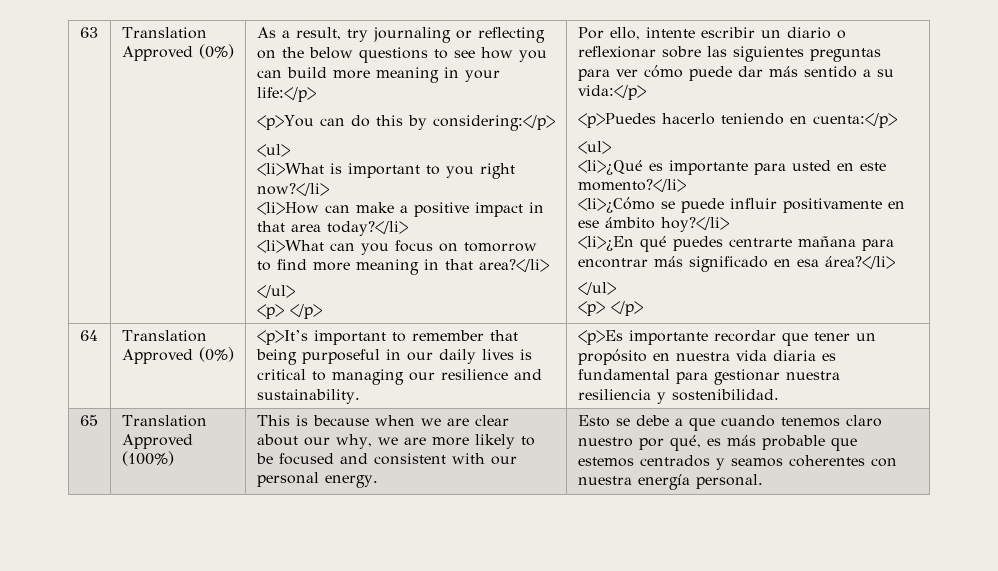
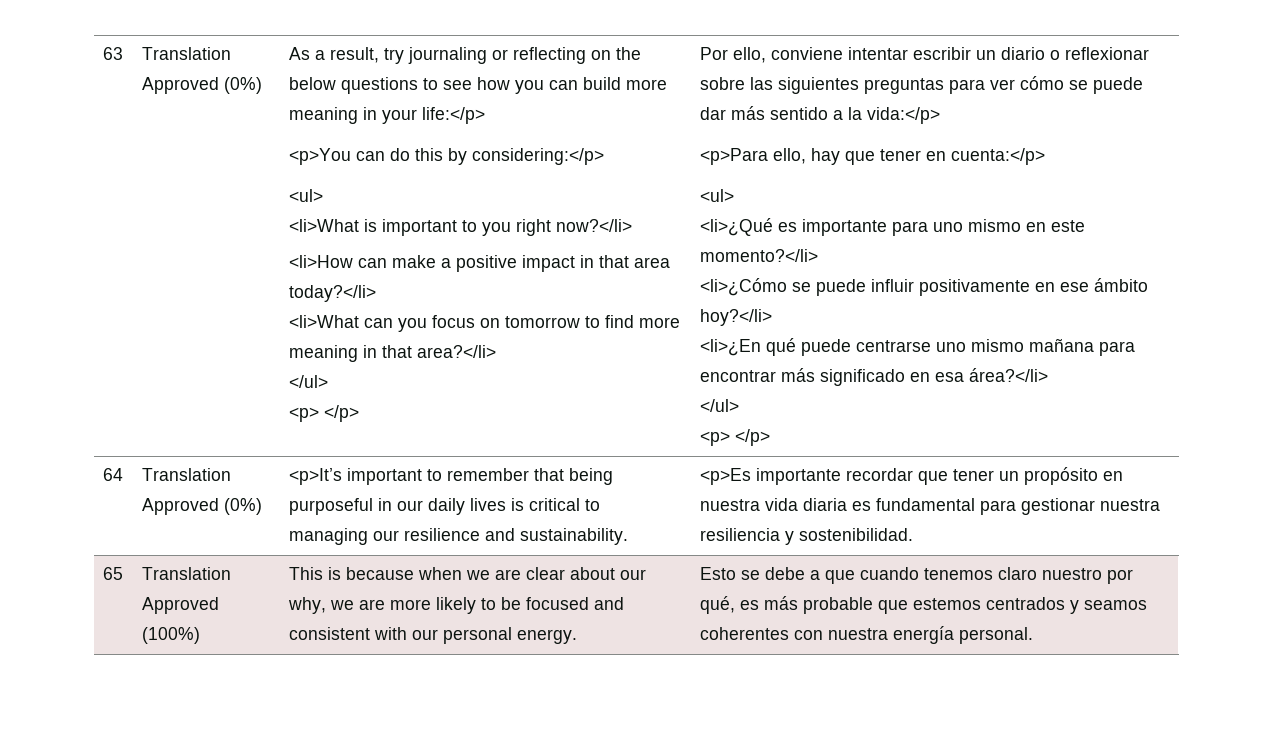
- Por ello, intente escribir un diario o reflexionar sobre las siguientes preguntas para ver cómo puede dar más sentido a su vida:</p>
+ Por ello, conviene intentar escribir un diario o reflexionar sobre las siguientes preguntas para ver cómo se puede dar más sentido a la vida:</p>
- <p>Puedes hacerlo teniendo en cuenta:</p>
+ <p>Para ello, hay que tener en cuenta:</p>
- <li>¿Qué es importante para usted en este momento?</li>
+ <li>¿Qué es importante para uno mismo en este momento?</li>
- <li>¿En qué puedes centrarte mañana para encontrar más significado en esa área?</li>
+ <li>¿En qué puede centrarse uno mismo mañana para encontrar más significado en esa área?</li>

